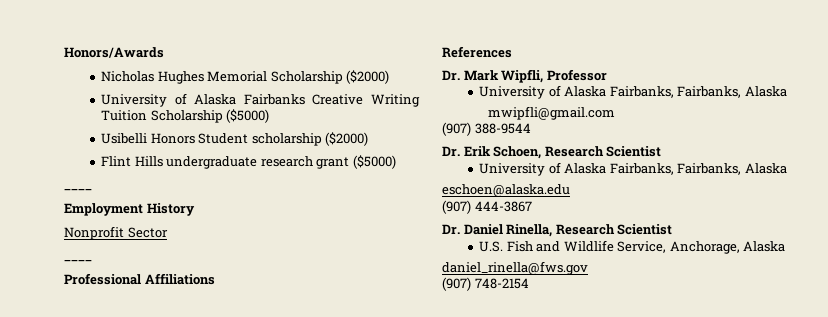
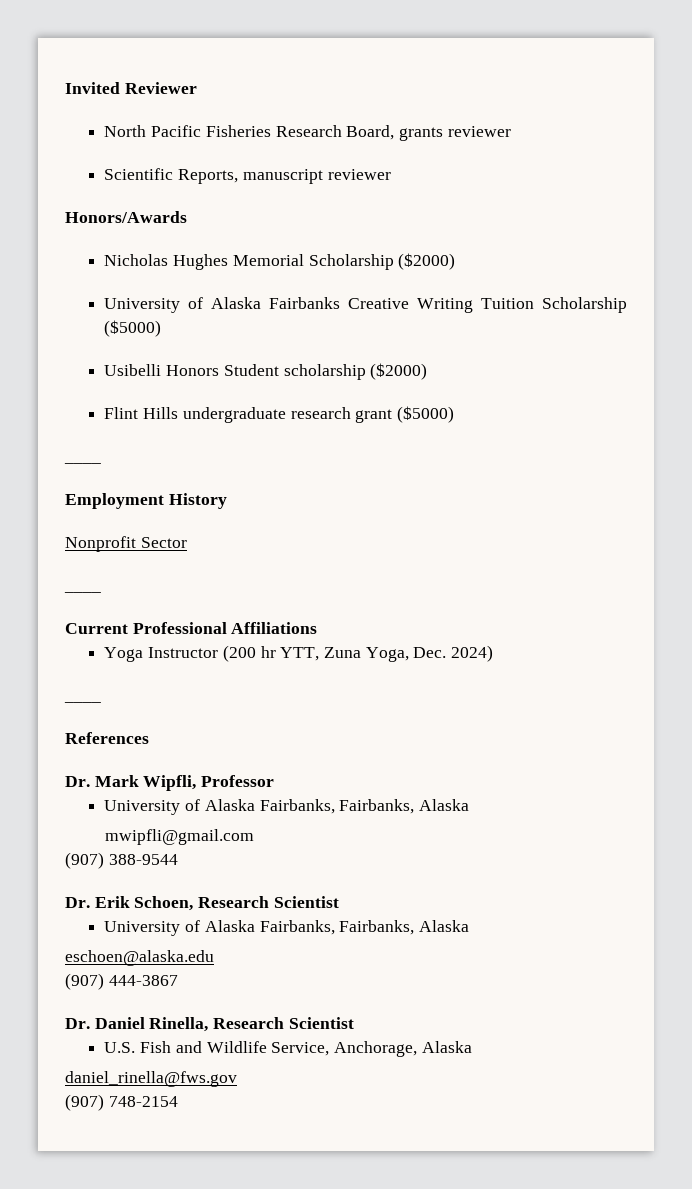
+ Invited Reviewer
+ North Pacific Fisheries Research Board, grants reviewer
+ Scientific Reports, manuscript reviewer
- Professional Affiliations
+ Current Professional Affiliations
+ Yoga Instructor (200 hr YTT, Zuna Yoga, Dec. 2024)
+ ____

